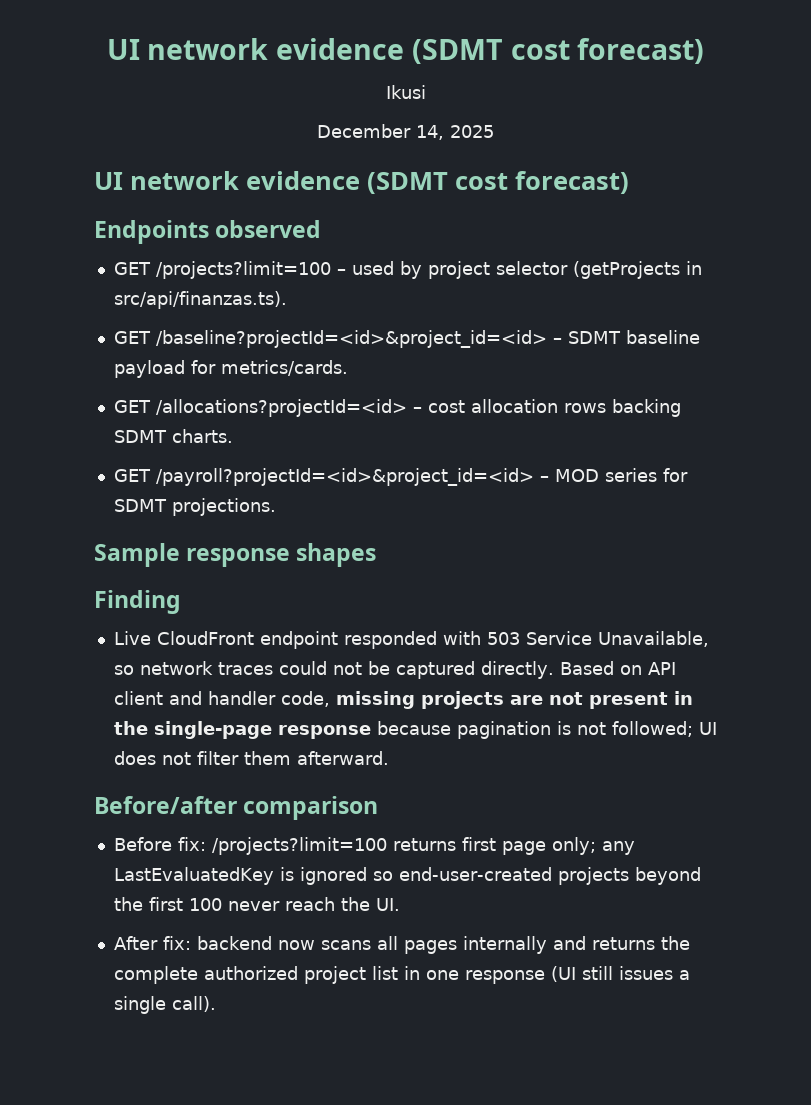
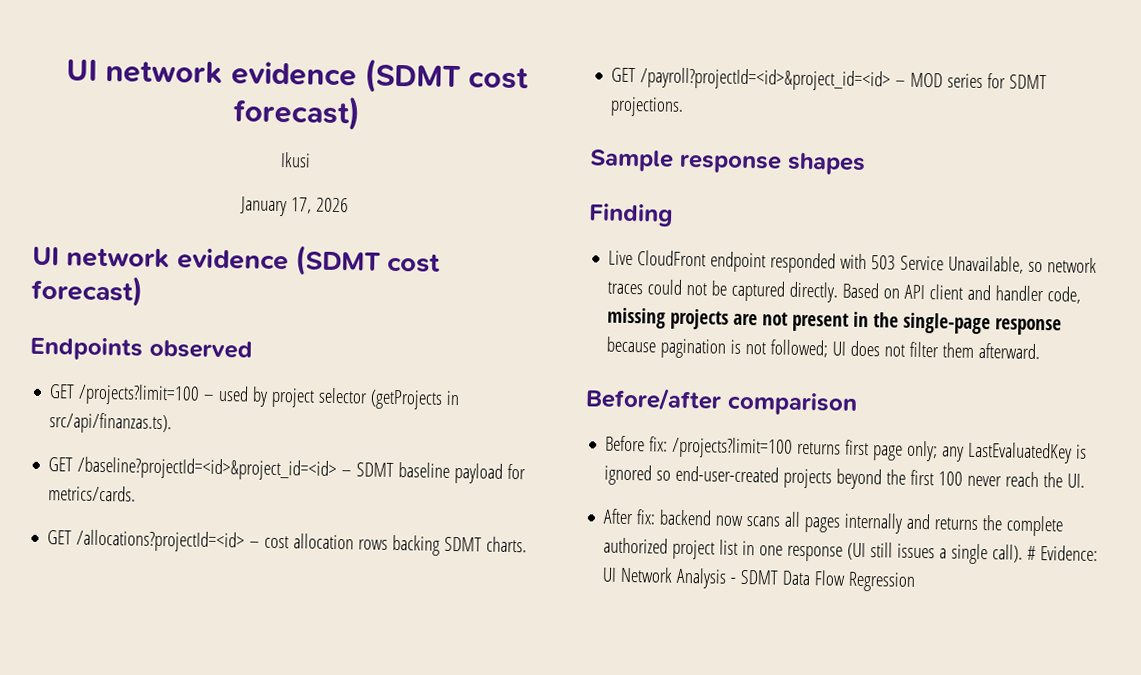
- December 14, 2025
+ January 17, 2026
+ # Evidence: UI Network Analysis - SDMT Data Flow Regression

